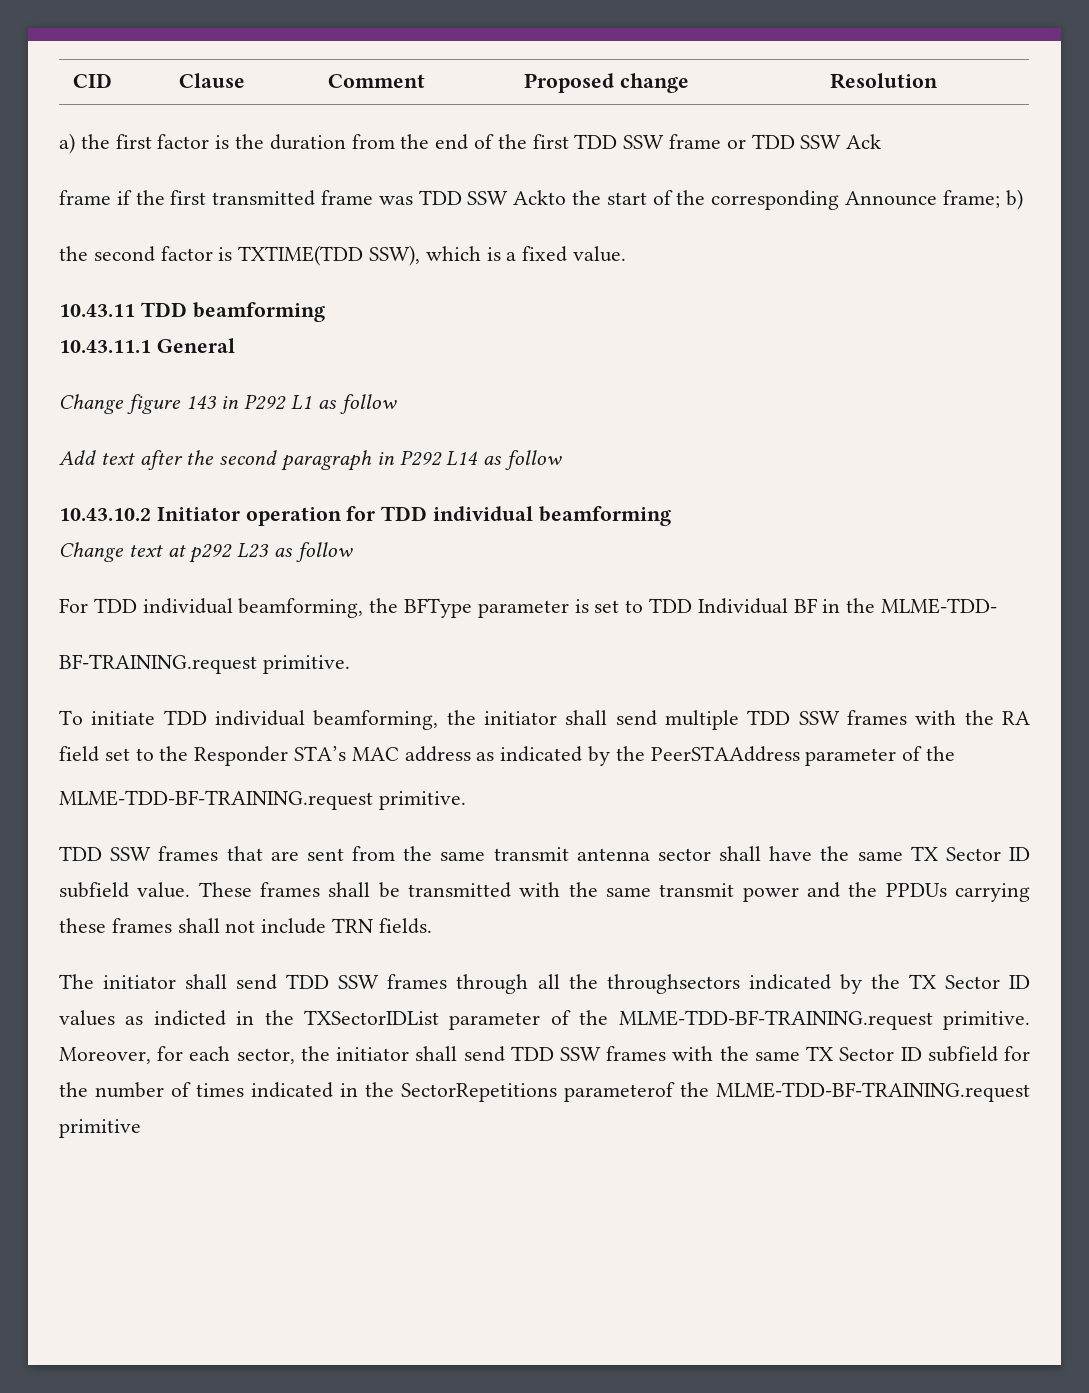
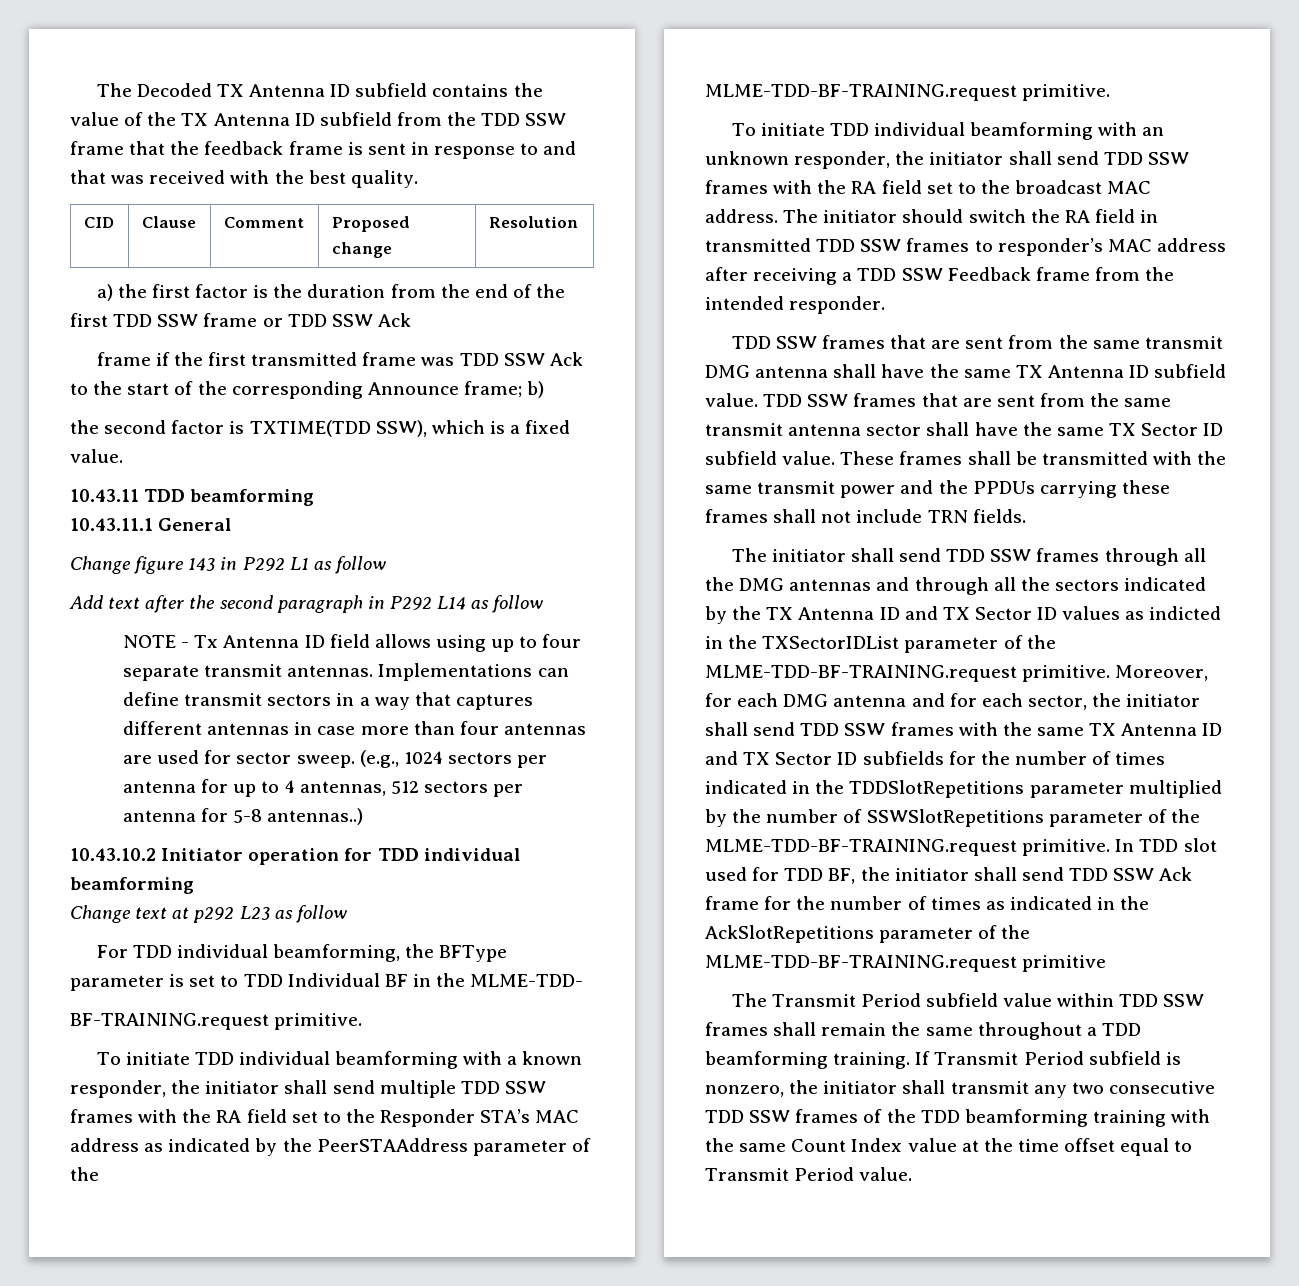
+ The Decoded TX Antenna ID subfield contains the value of the TX Antenna ID subfield from the TDD SSW frame that the feedback frame is sent in response to and that was received with the best quality.
- frame if the first transmitted frame was TDD SSW Ackto the start of the corresponding Announce frame; b)
+ frame if the first transmitted frame was TDD SSW Ack to the start of the corresponding Announce frame; b)
+ NOTE - Tx Antenna ID field allows using up to four separate transmit antennas. Implementations can define transmit sectors in a way that captures different antennas in case more than four antennas are used for sector sweep. (e.g., 1024 sectors per antenna for up to 4 antennas, 512 sectors per antenna for 5-8 antennas..)
- To initiate TDD individual beamforming, the initiator shall send multiple TDD SSW frames with the RA field set to the Responder STA’s MAC address as indicated by the PeerSTAAddress parameter of the
+ To initiate TDD individual beamforming with a known responder, the initiator shall send multiple TDD SSW frames with the RA field set to the Responder STA’s MAC address as indicated by the PeerSTAAddress parameter of the
+ To initiate TDD individual beamforming with an unknown responder, the initiator shall send TDD SSW frames with the RA field set to the broadcast MAC address. The initiator should switch the RA field in transmitted TDD SSW frames to responder’s MAC address after receiving a TDD SSW Feedback frame from the intended responder.
+ TDD SSW frames that are sent from the same transmit DMG antenna shall have the same TX Antenna ID subfield value.
- The initiator shall send TDD SSW frames through all the throughsectors indicated by the TX Sector ID values as indicted in the TXSectorIDList parameter of the MLME-TDD-BF-TRAINING.request primitive.
+ The initiator shall send TDD SSW frames through all the DMG antennas and through all the sectors indicated by the TX Antenna ID and TX Sector ID values as indicted in the TXSectorIDList parameter of the MLME-TDD-BF-TRAINING.request primitive.
- Moreover, for each sector, the initiator shall send TDD SSW frames with the same TX Sector ID subfield for the number of times indicated in the SectorRepetitions parameterof the MLME-TDD-BF-TRAINING.request primitive
+ Moreover, for each DMG antenna and for each sector, the initiator shall send TDD SSW frames with the same TX Antenna ID and TX Sector ID subfields for the number of times indicated in the TDDSlotRepetitions parameter multiplied by the number of SSWSlotRepetitions parameter of the MLME-TDD-BF-TRAINING.request primitive. In TDD slot used for TDD BF, the initiator shall send TDD SSW Ack frame for the number of times as indicated in the AckSlotRepetitions parameter of the MLME-TDD-BF-TRAINING.request primitive
+ The Transmit Period subfield value within TDD SSW frames shall remain the same throughout a TDD beamforming training. If Transmit Period subfield is nonzero, the initiator shall transmit any two consecutive TDD SSW frames of the TDD beamforming training with the same Count Index value at the time offset equal to Transmit Period value.

